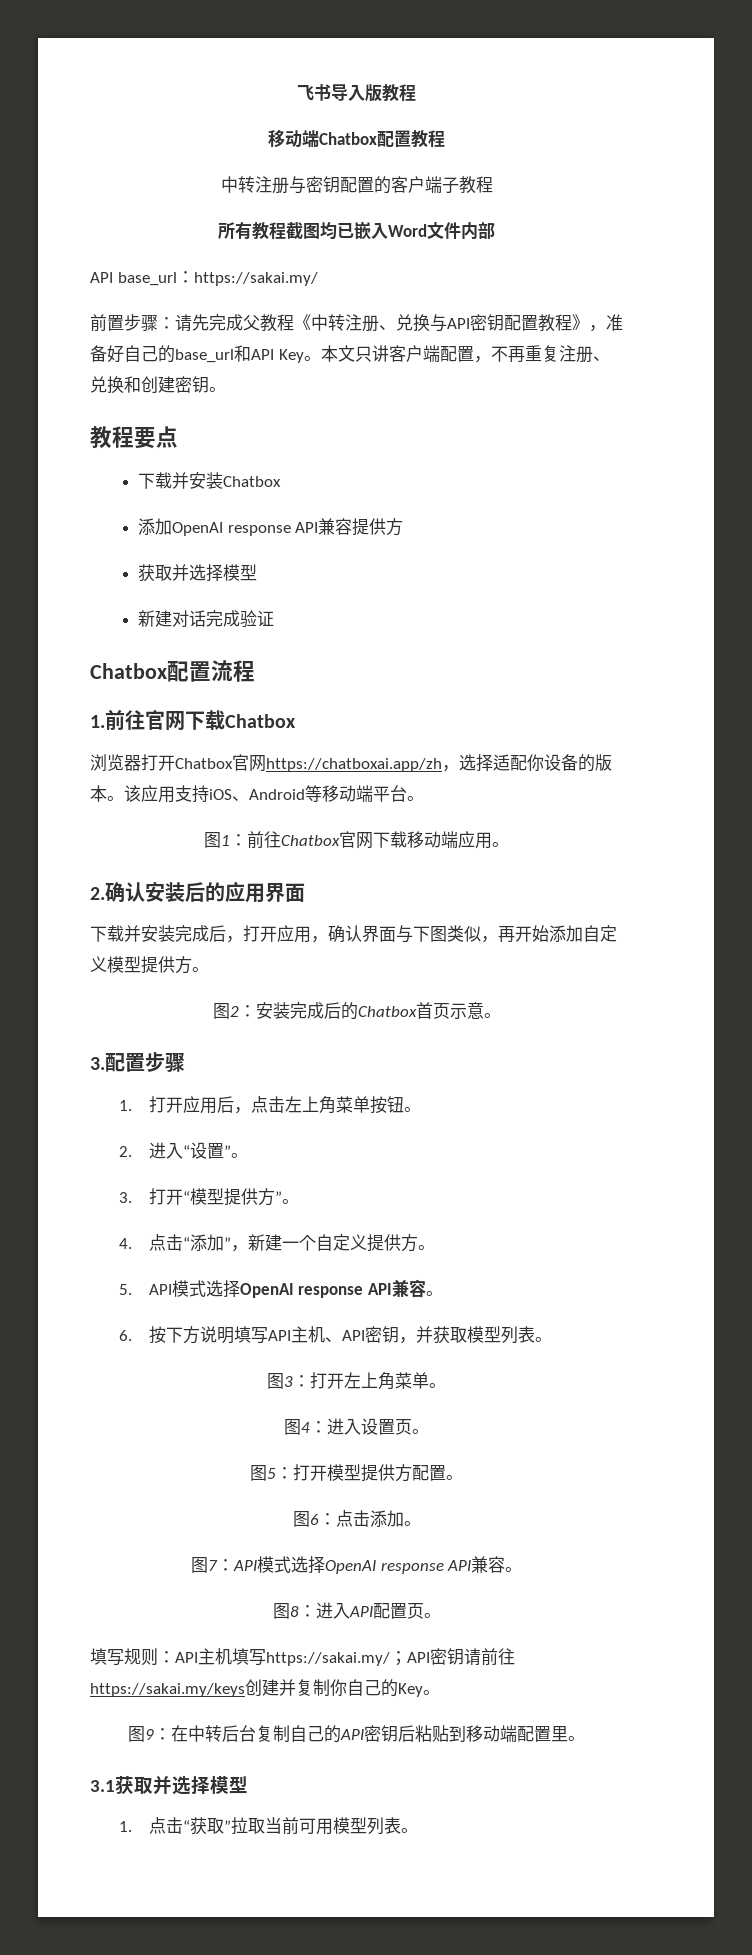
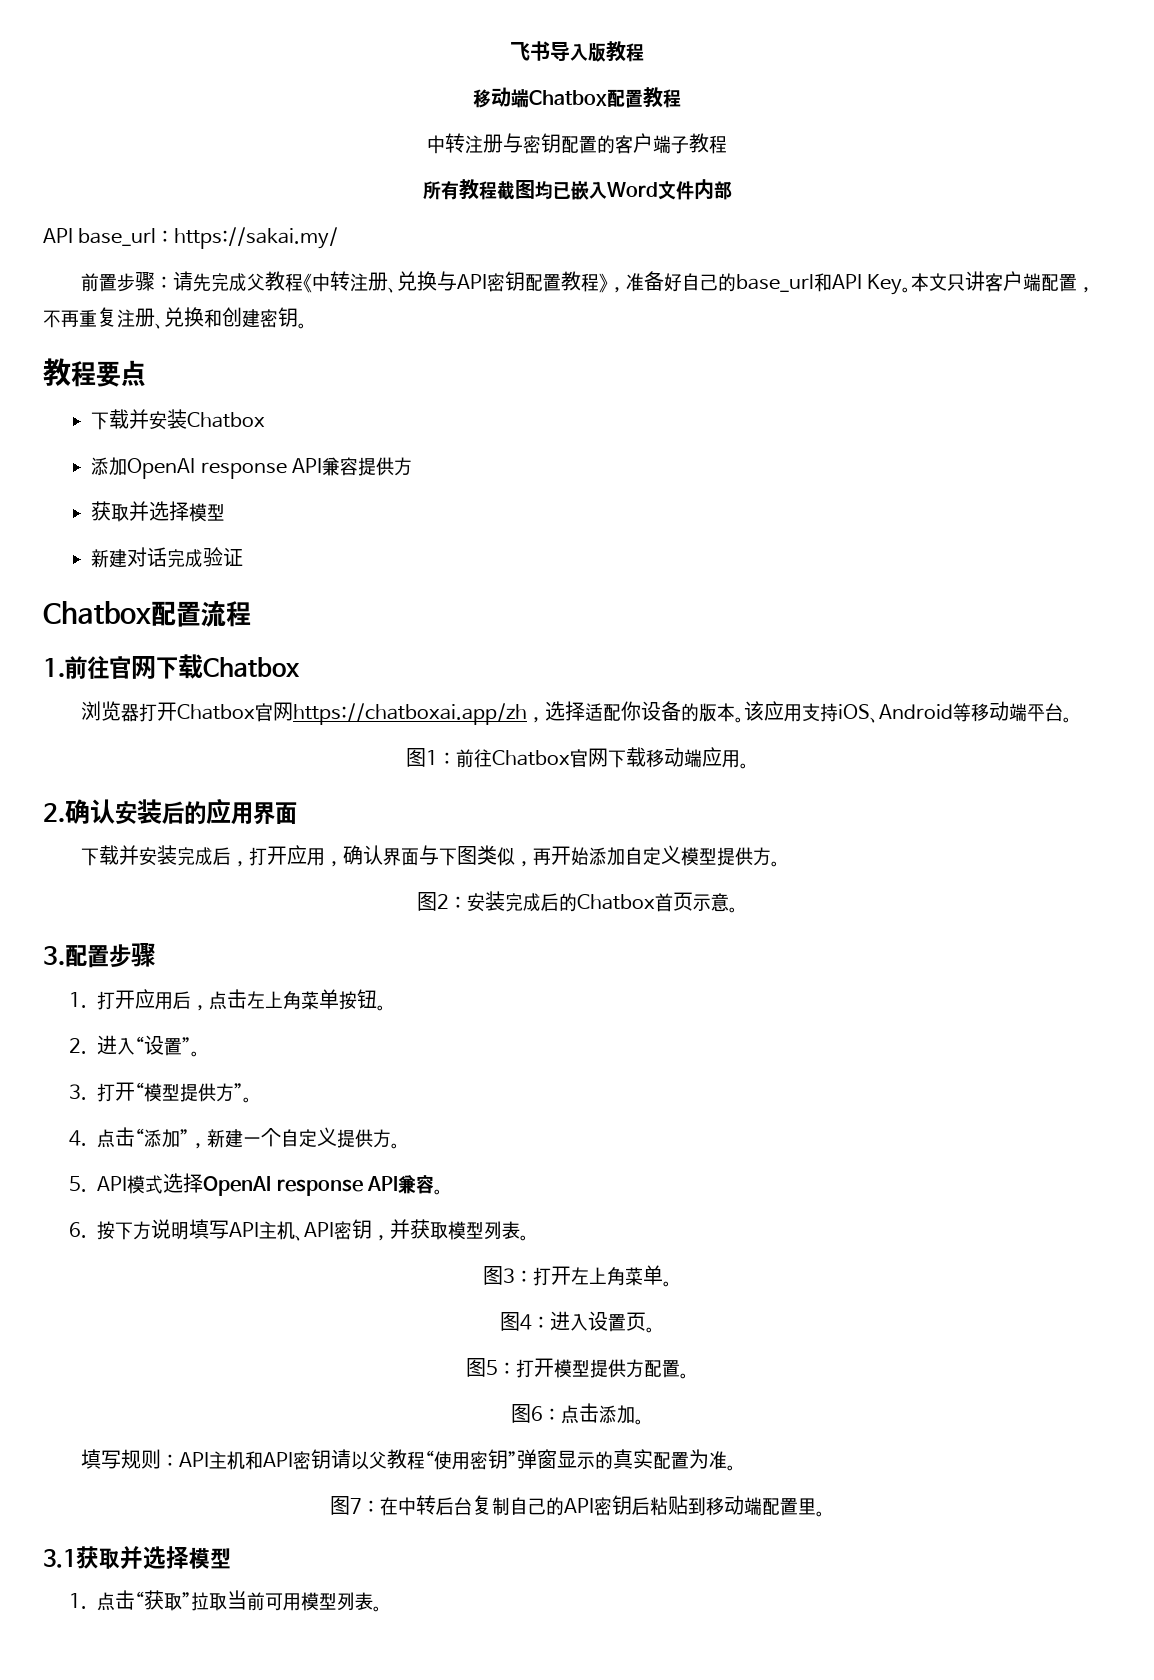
- 图7：API模式选择OpenAI response API兼容。
- 图8：进入API配置页。
- 填写规则：API主机填写https://sakai.my/；API密钥请前往https://sakai.my/keys创建并复制你自己的Key。
- 图9：在中转后台复制自己的API密钥后粘贴到移动端配置里。
+ 填写规则：API主机和API密钥请以父教程“使用密钥”弹窗显示的真实配置为准。
+ 图7：在中转后台复制自己的API密钥后粘贴到移动端配置里。

